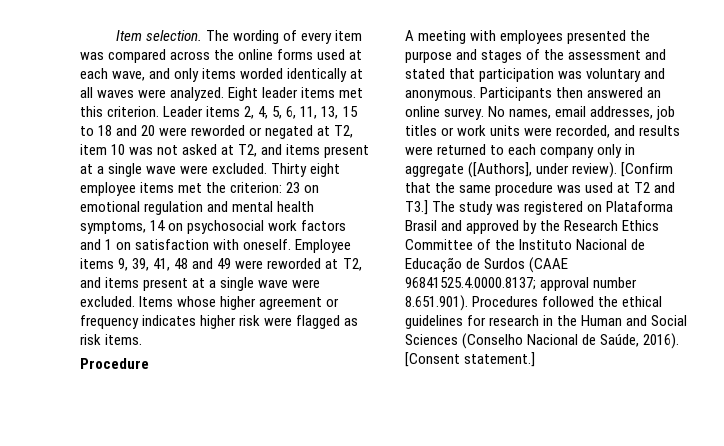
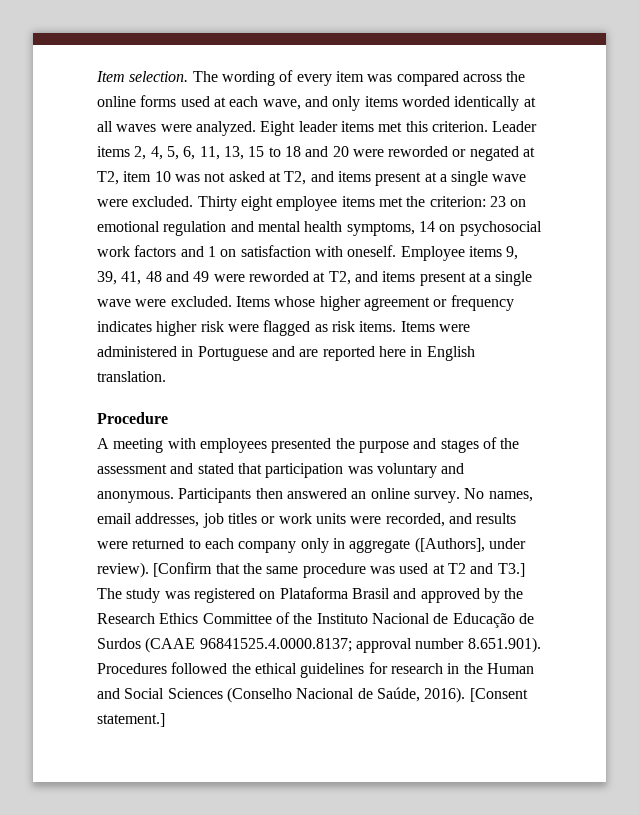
+ Items were administered in Portuguese and are reported here in English translation.

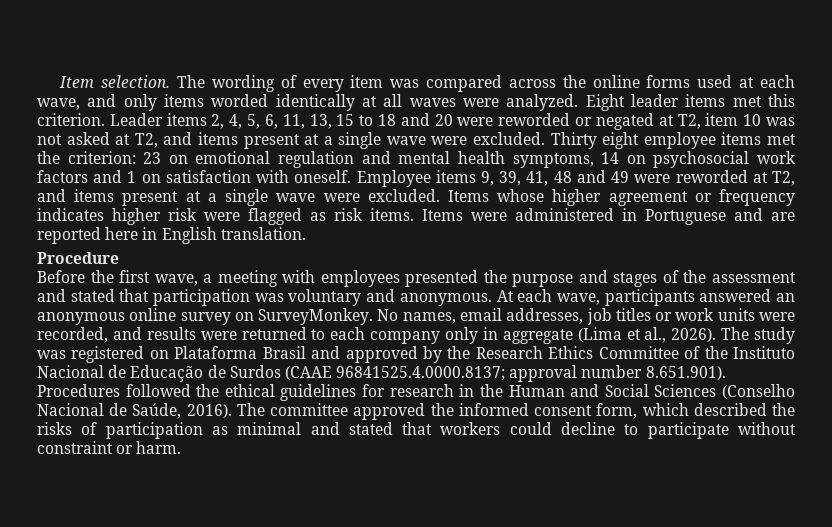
- A meeting with employees presented the purpose and stages of the assessment and stated that participation was voluntary and anonymous.
+ Before the first wave, a meeting with employees presented the purpose and stages of the assessment and stated that participation was voluntary and anonymous.
- Participants then answered an online survey.
+ At each wave, participants answered an anonymous online survey on SurveyMonkey.
- No names, email addresses, job titles or work units were recorded, and results were returned to each company only in aggregate ([Authors], under review). [Confirm that the same procedure was used at T2 and T3.] The study was registered on Plataforma Brasil and approved by the Research Ethics Committee of the Instituto Nacional de Educação de Surdos (CAAE 96841525.4.0000.8137;
+ No names, email addresses, job titles or work units were recorded, and results were returned to each company only in aggregate (Lima et al., 2026). The study was registered on Plataforma Brasil and approved by the Research Ethics Committee of the Instituto Nacional de Educação de Surdos (CAAE 96841525.4.0000.8137;
- [Consent statement.]
+ The committee approved the informed consent form, which described the risks of participation as minimal and stated that workers could decline to participate without constraint or harm.

